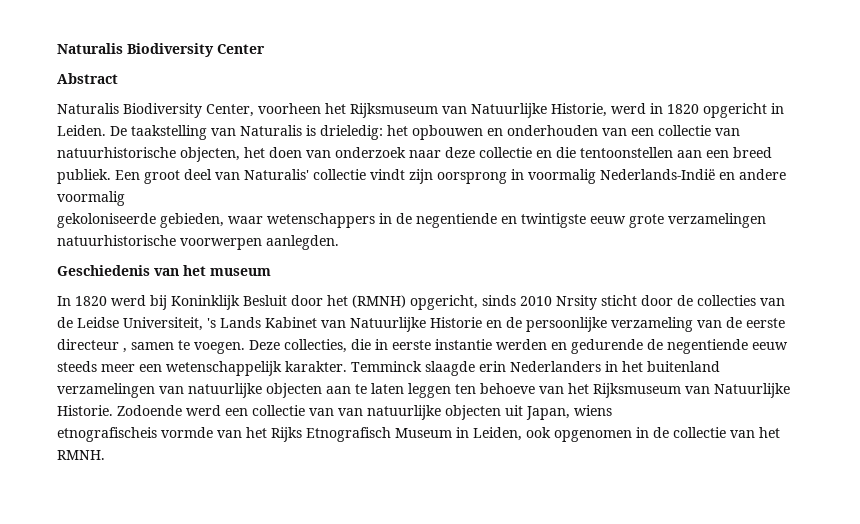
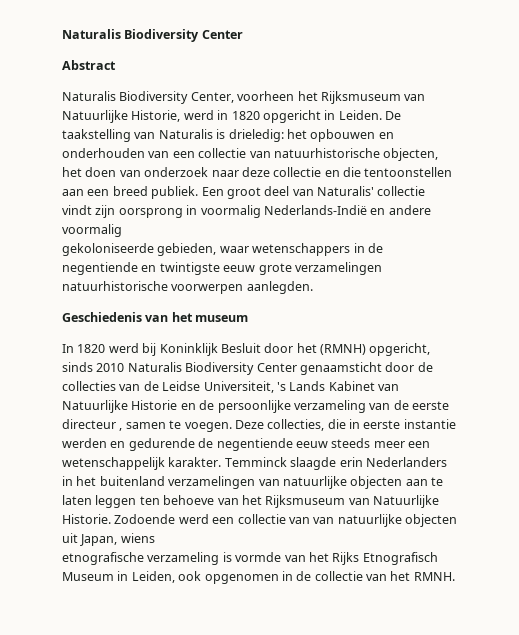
- In 1820 werd bij Koninklijk Besluit door het (RMNH) opgericht, sinds 2010 Nrsity sticht door de collecties van de Leidse Universiteit, 's Lands Kabinet van Natuurlijke Historie en de persoonlijke verzameling van de eerste directeur , samen te voegen.
+ In 1820 werd bij Koninklijk Besluit door het (RMNH) opgericht, sinds 2010 Naturalis Biodiversity Center genaamsticht door de collecties van de Leidse Universiteit, 's Lands Kabinet van Natuurlijke Historie en de persoonlijke verzameling van de eerste directeur , samen te voegen.
- etnografischeis vormde van het Rijks Etnografisch Museum in Leiden, ook opgenomen in de collectie van het RMNH.
+ etnografische verzameling is vormde van het Rijks Etnografisch Museum in Leiden, ook opgenomen in de collectie van het RMNH.

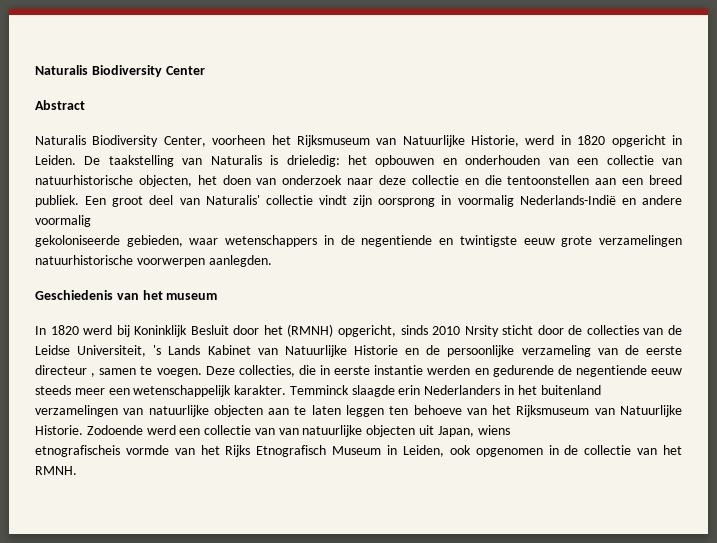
- In 1820 werd bij Koninklijk Besluit door het (RMNH) opgericht, sinds 2010 Naturalis Biodiversity Center genaamsticht door de collecties van de Leidse Universiteit, 's Lands Kabinet van Natuurlijke Historie en de persoonlijke verzameling van de eerste directeur , samen te voegen.
+ In 1820 werd bij Koninklijk Besluit door het (RMNH) opgericht, sinds 2010 Nrsity sticht door de collecties van de Leidse Universiteit, 's Lands Kabinet van Natuurlijke Historie en de persoonlijke verzameling van de eerste directeur , samen te voegen.
- etnografische verzameling is vormde van het Rijks Etnografisch Museum in Leiden, ook opgenomen in de collectie van het RMNH.
+ etnografischeis vormde van het Rijks Etnografisch Museum in Leiden, ook opgenomen in de collectie van het RMNH.

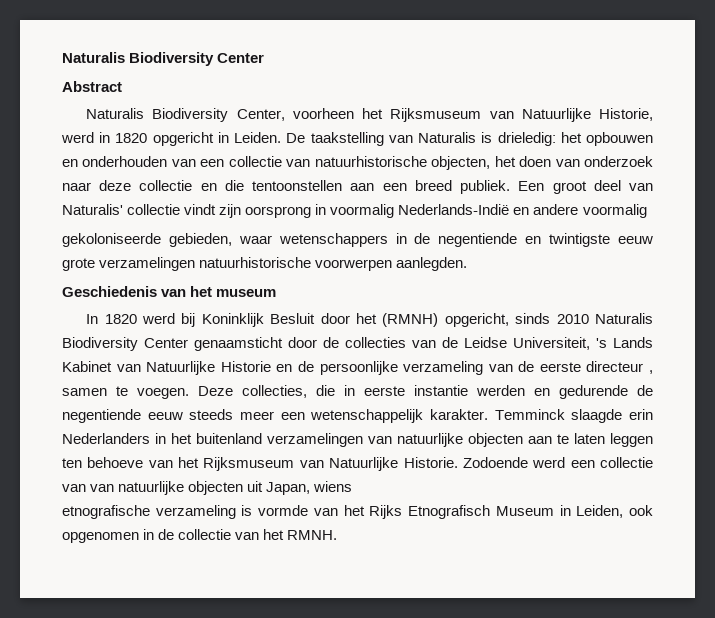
- In 1820 werd bij Koninklijk Besluit door het (RMNH) opgericht, sinds 2010 Nrsity sticht door de collecties van de Leidse Universiteit, 's Lands Kabinet van Natuurlijke Historie en de persoonlijke verzameling van de eerste directeur , samen te voegen.
+ In 1820 werd bij Koninklijk Besluit door het (RMNH) opgericht, sinds 2010 Naturalis Biodiversity Center genaamsticht door de collecties van de Leidse Universiteit, 's Lands Kabinet van Natuurlijke Historie en de persoonlijke verzameling van de eerste directeur , samen te voegen.
- etnografischeis vormde van het Rijks Etnografisch Museum in Leiden, ook opgenomen in de collectie van het RMNH.
+ etnografische verzameling is vormde van het Rijks Etnografisch Museum in Leiden, ook opgenomen in de collectie van het RMNH.

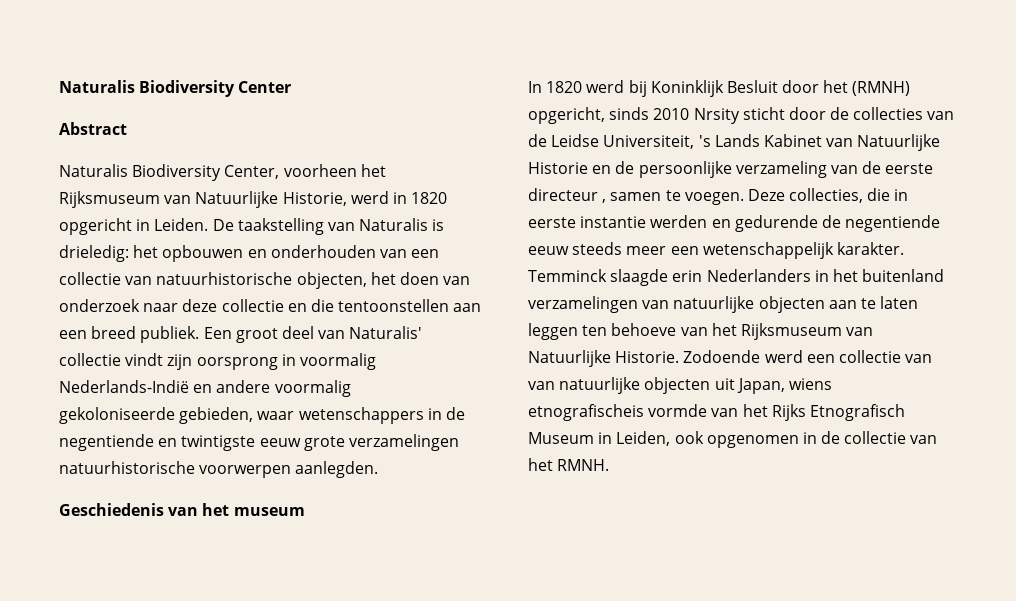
- In 1820 werd bij Koninklijk Besluit door het (RMNH) opgericht, sinds 2010 Naturalis Biodiversity Center genaamsticht door de collecties van de Leidse Universiteit, 's Lands Kabinet van Natuurlijke Historie en de persoonlijke verzameling van de eerste directeur , samen te voegen.
+ In 1820 werd bij Koninklijk Besluit door het (RMNH) opgericht, sinds 2010 Nrsity sticht door de collecties van de Leidse Universiteit, 's Lands Kabinet van Natuurlijke Historie en de persoonlijke verzameling van de eerste directeur , samen te voegen.
- etnografische verzameling is vormde van het Rijks Etnografisch Museum in Leiden, ook opgenomen in de collectie van het RMNH.
+ etnografischeis vormde van het Rijks Etnografisch Museum in Leiden, ook opgenomen in de collectie van het RMNH.

